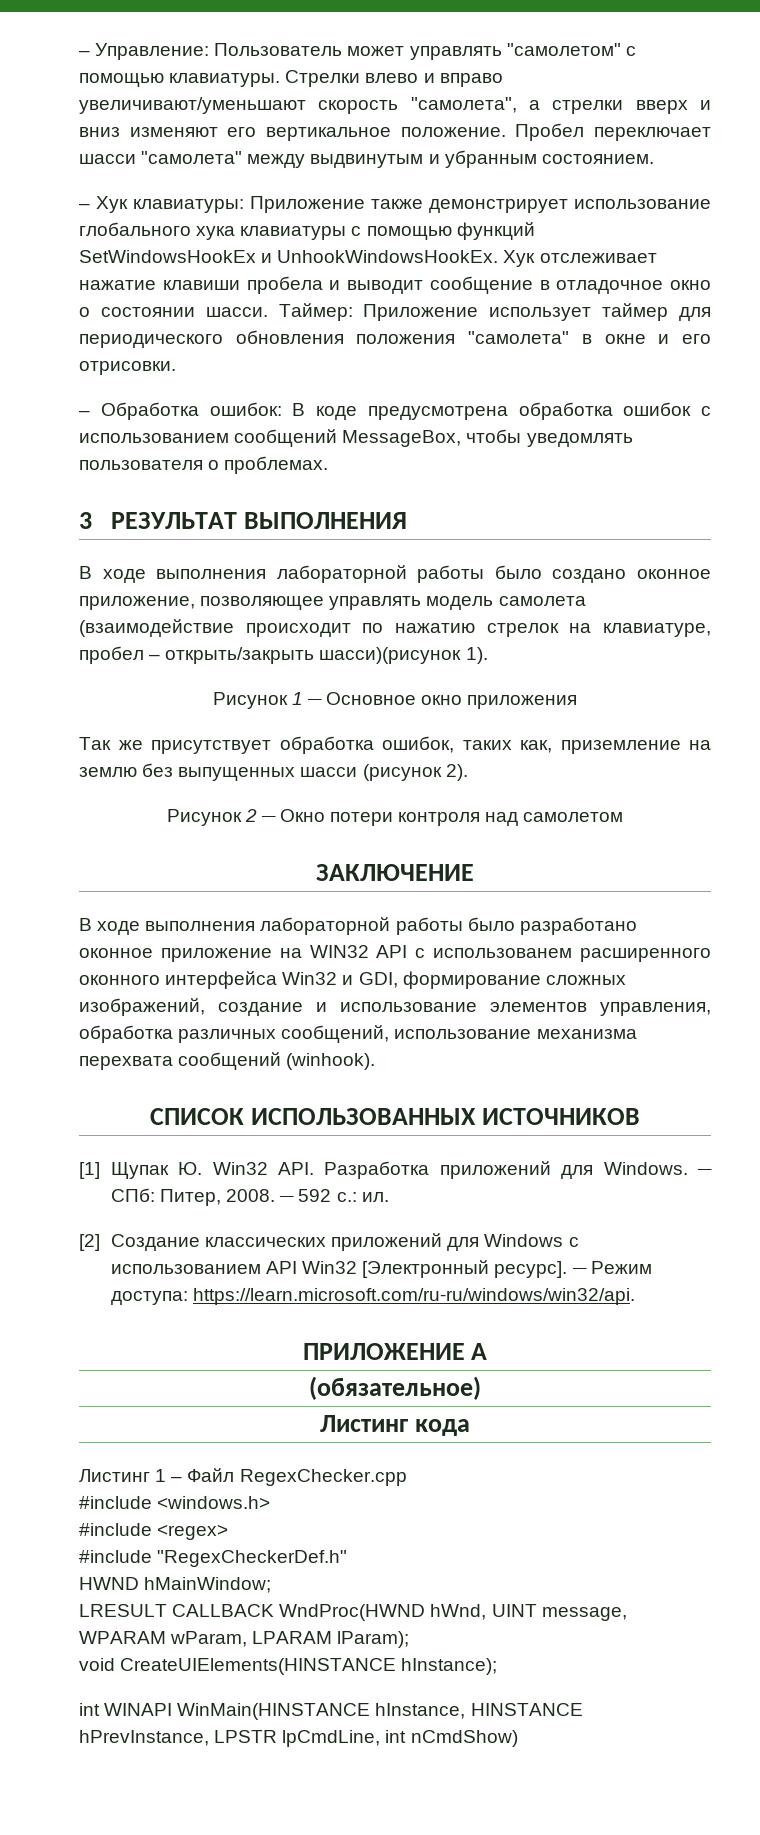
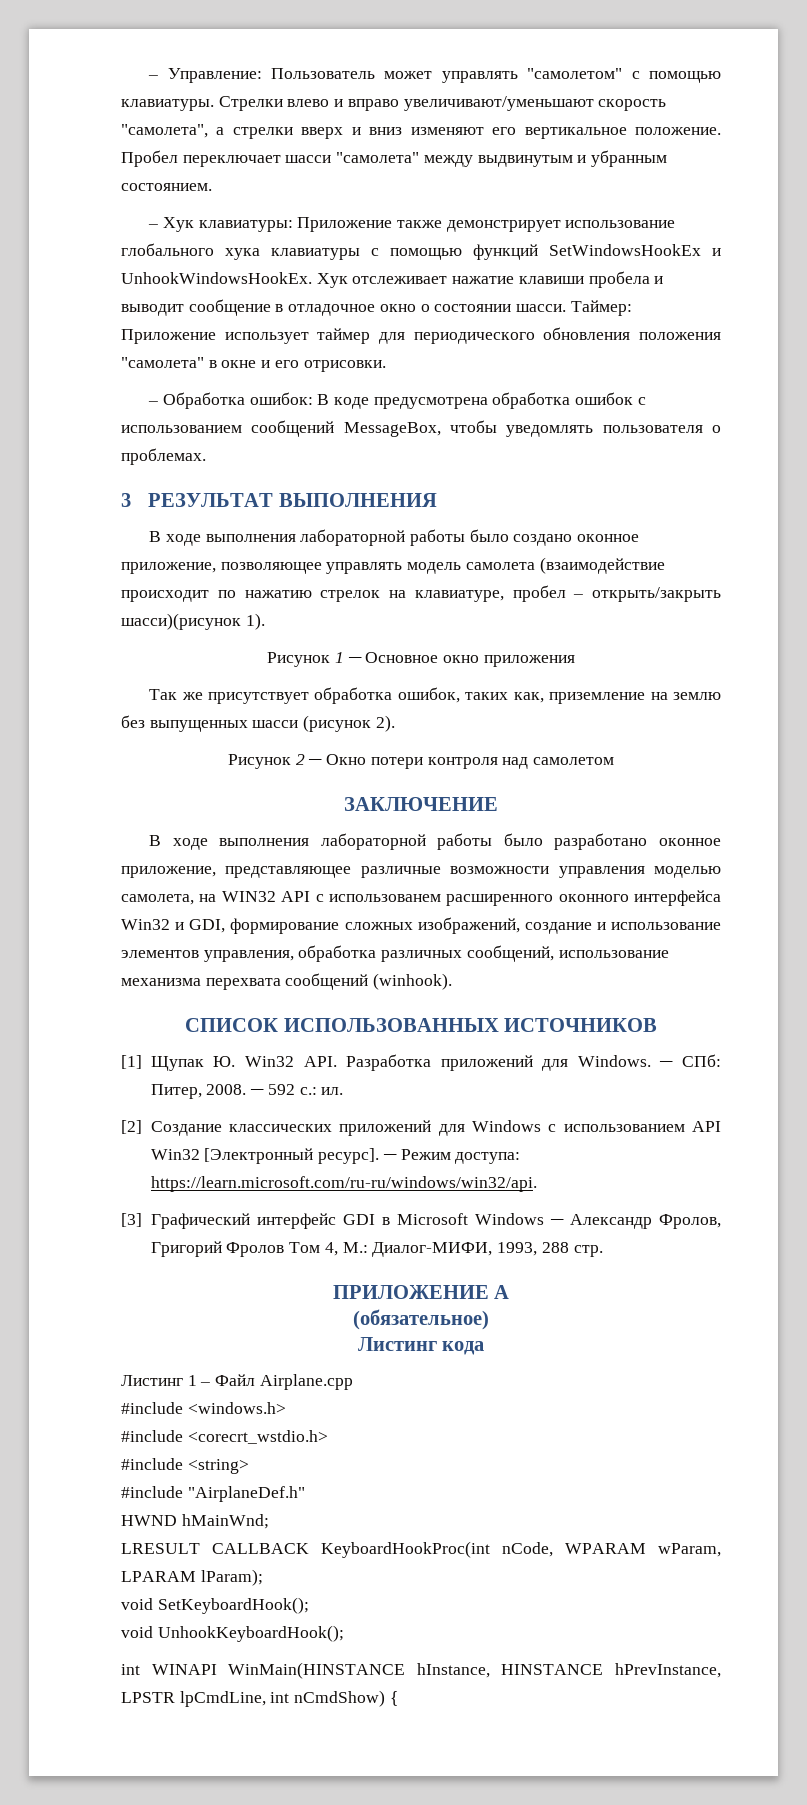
- В ходе выполнения лабораторной работы было разработано оконное приложение на WIN32 API с использованем расширенного оконного интерфейса Win32 и GDI, формирование сложных изображений, создание и использование элементов управления, обработка различных сообщений, использование механизма перехвата сообщений (winhook).
+ В ходе выполнения лабораторной работы было разработано оконное приложение, представляющее различные возможности управления моделью самолета, на WIN32 API с использованем расширенного оконного интерфейса Win32 и GDI, формирование сложных изображений, создание и использование элементов управления, обработка различных сообщений, использование механизма перехвата сообщений (winhook).
+ [3] Графический интерфейс GDI в Microsoft Windows ─ Александр Фролов, Григорий Фролов Том 4, М.: Диалог-МИФИ, 1993, 288 стр.
- Листинг 1 – Файл RegexChecker.cpp
+ Листинг 1 – Файл Airplane.cpp
- #include <regex>
- #include "RegexCheckerDef.h"
+ #include <corecrt_wstdio.h>
+ #include <string>
+ #include "AirplaneDef.h"
- HWND hMainWindow;
+ HWND hMainWnd;
- LRESULT CALLBACK WndProc(HWND hWnd, UINT message, WPARAM wParam, LPARAM lParam);
+ LRESULT CALLBACK KeyboardHookProc(int nCode, WPARAM wParam, LPARAM lParam);
- void CreateUIElements(HINSTANCE hInstance);
+ void SetKeyboardHook();
+ void UnhookKeyboardHook();
- int WINAPI WinMain(HINSTANCE hInstance, HINSTANCE hPrevInstance, LPSTR lpCmdLine, int nCmdShow)
+ int WINAPI WinMain(HINSTANCE hInstance, HINSTANCE hPrevInstance, LPSTR lpCmdLine, int nCmdShow) {

